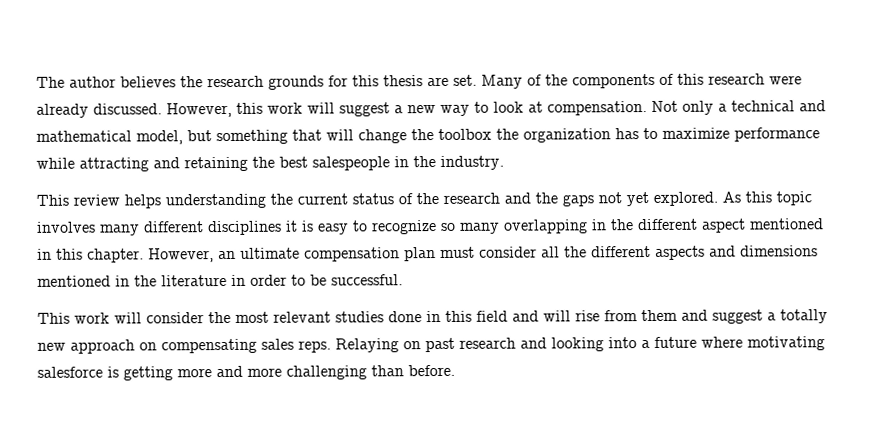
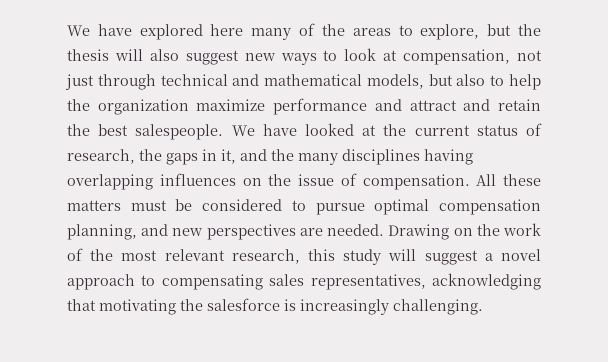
- The author believes the research grounds for this thesis are set. Many of the components of this research were already discussed. However, this work will suggest a new way to look at compensation. Not only a technical and mathematical model, but something that will change the toolbox the organization has to maximize performance while attracting and retaining the best salespeople in the industry.
- This review helps understanding the current status of the research and the gaps not yet explored. As this topic involves many different disciplines it is easy to recognize so many overlapping in the different aspect mentioned in this chapter. However, an ultimate compensation plan must consider all the different aspects and dimensions mentioned in the literature in order to be successful.
- This work will consider the most relevant studies done in this field and will rise from them and suggest a totally new approach on compensating sales reps. Relaying on past research and looking into a future where motivating salesforce is getting more and more challenging than before.
+ We have explored here many of the areas to explore, but the thesis will also suggest new ways to look at compensation, not just through technical and mathematical models, but also to help the organization maximize performance and attract and retain the best salespeople. We have looked at the current status of research, the gaps in it, and the many disciplines having overlapping influences on the issue of compensation. All these matters must be considered to pursue optimal compensation planning, and new perspectives are needed. Drawing on the work of the most relevant research, this study will suggest a novel approach to compensating sales representatives, acknowledging that motivating the salesforce is increasingly challenging.

